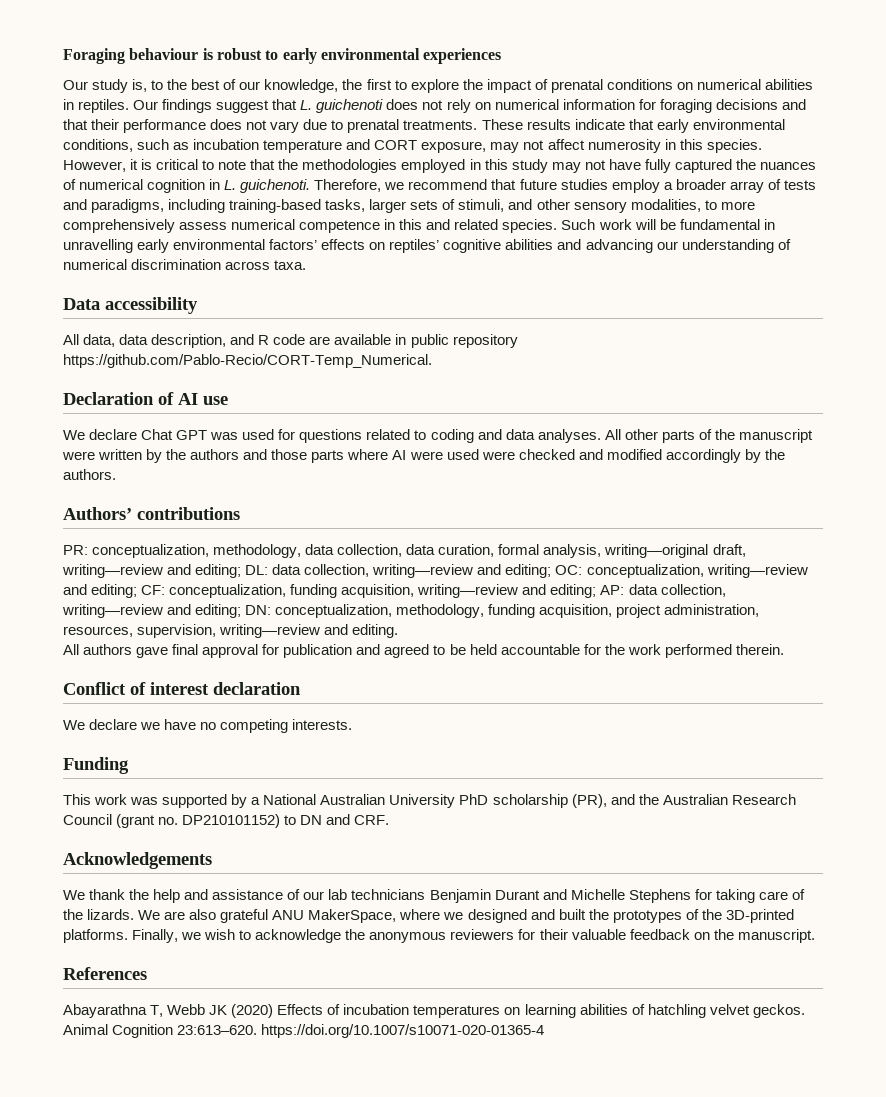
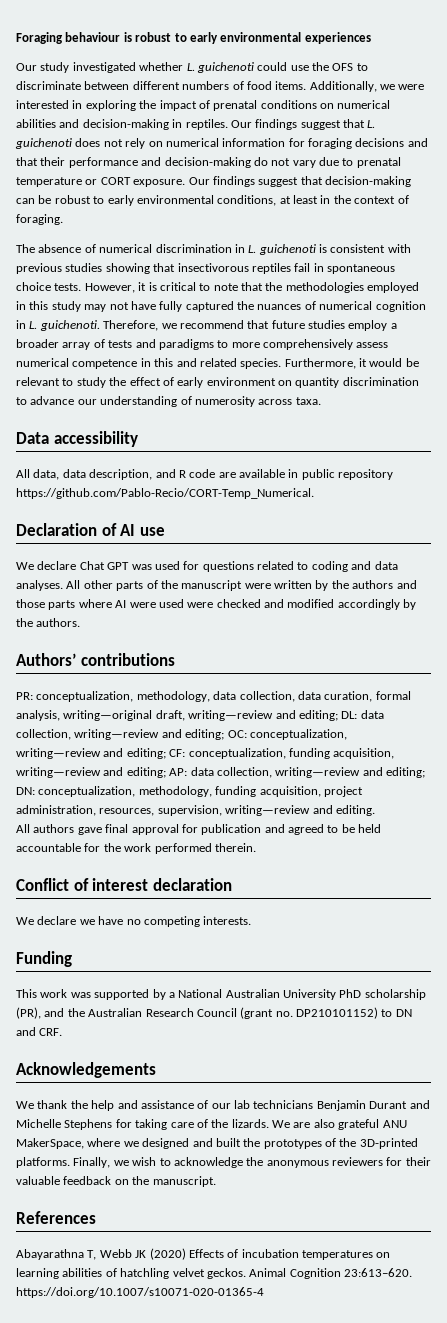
- Our study is, to the best of our knowledge, the first to explore the impact of prenatal conditions on numerical abilities in reptiles.
+ Our study investigated whether L. guichenoti could use the OFS to discriminate between different numbers of food items. Additionally, we were interested in exploring the impact of prenatal conditions on numerical abilities and decision-making in reptiles.
- Our findings suggest that L. guichenoti does not rely on numerical information for foraging decisions and that their performance does not vary due to prenatal treatments. These results indicate that early environmental conditions, such as incubation temperature and CORT exposure, may not affect numerosity in this species.
+ Our findings suggest that L. guichenoti does not rely on numerical information for foraging decisions and that their performance and decision-making do not vary due to prenatal temperature or CORT exposure. Our findings suggest that decision-making can be robust to early environmental conditions, at least in the context of foraging.
+ The absence of numerical discrimination in L. guichenoti is consistent with previous studies showing that insectivorous reptiles fail in spontaneous choice tests.
- Therefore, we recommend that future studies employ a broader array of tests and paradigms, including training-based tasks, larger sets of stimuli, and other sensory modalities, to more comprehensively assess numerical competence in this and related species.
+ Therefore, we recommend that future studies employ a broader array of tests and paradigms to more comprehensively assess numerical competence in this and related species.
- Such work will be fundamental in unravelling early environmental factors’ effects on reptiles’ cognitive abilities and advancing our understanding of numerical discrimination across taxa.
+ Furthermore, it would be relevant to study the effect of early environment on quantity discrimination to advance our understanding of numerosity across taxa.

